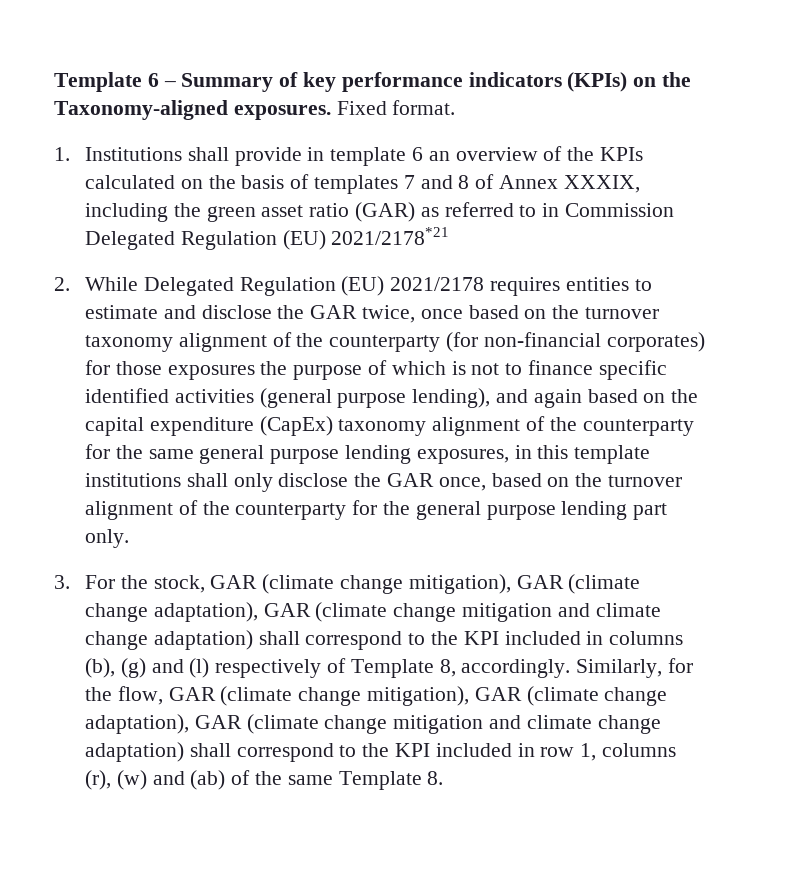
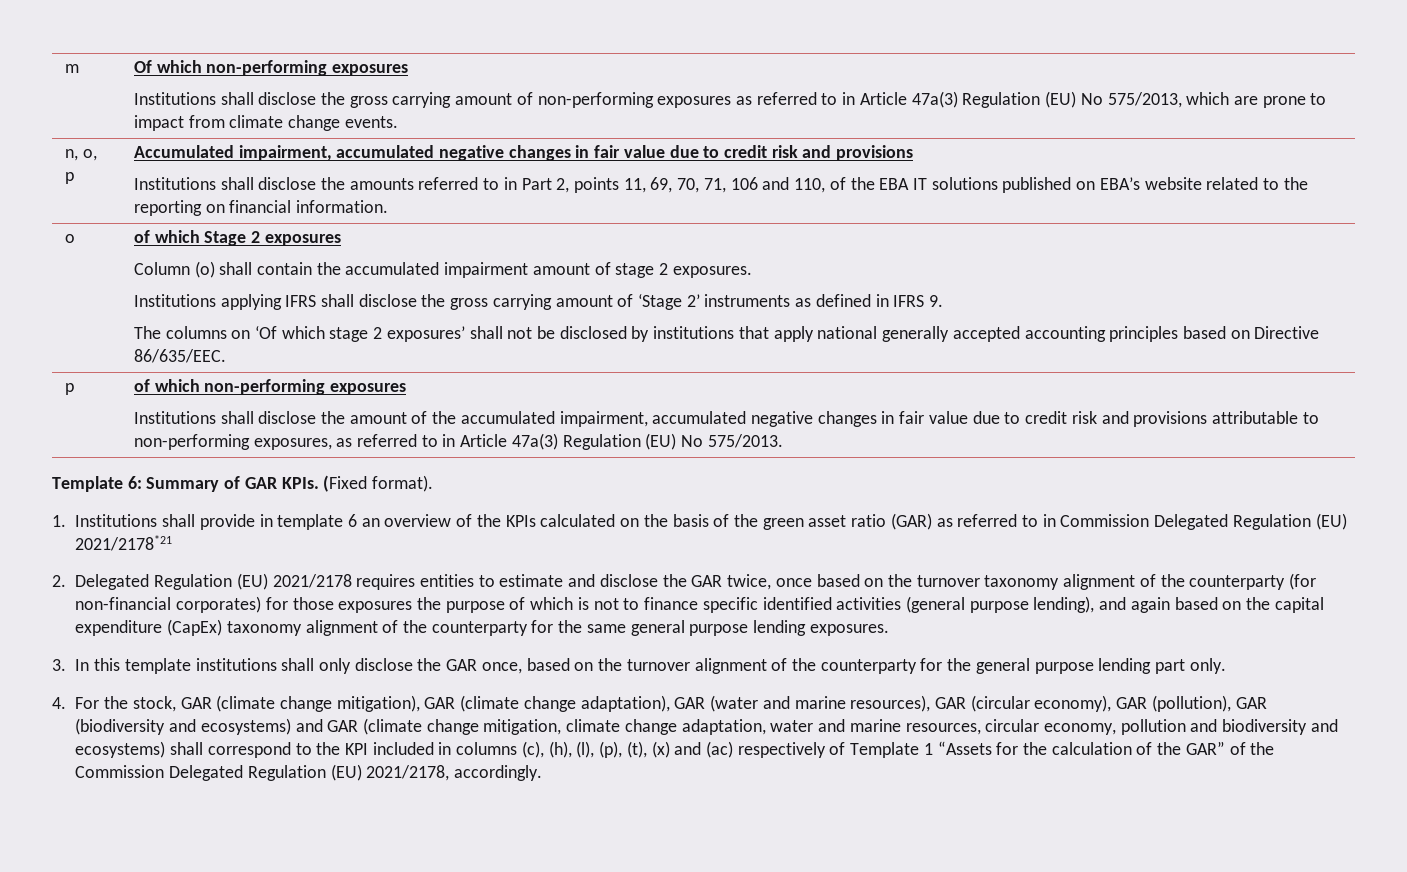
- Template 6 – Summary of key performance indicators (KPIs) on the Taxonomy-aligned exposures. Fixed format.
+ m | Of which non-performing exposures
+ Institutions shall disclose the gross carrying amount of non-performing exposures as referred to in Article 47a(3) Regulation (EU) No 575/2013, which are prone to impact from climate change events.
+ n, o, p | Accumulated impairment, accumulated negative changes in fair value due to credit risk and provisions
+ Institutions shall disclose the amounts referred to in Part 2, points 11, 69, 70, 71, 106 and 110, of the EBA IT solutions published on EBA’s website related to the reporting on financial information.
+ o | of which Stage 2 exposures
+ Column (o) shall contain the accumulated impairment amount of stage 2 exposures.
+ Institutions applying IFRS shall disclose the gross carrying amount of ‘Stage 2’ instruments as defined in IFRS 9.
+ The columns on ‘Of which stage 2 exposures’ shall not be disclosed by institutions that apply national generally accepted accounting principles based on Directive 86/635/EEC.
+ p | of which non-performing exposures
+ Institutions shall disclose the amount of the accumulated impairment, accumulated negative changes in fair value due to credit risk and provisions attributable to non-performing exposures, as referred to in Article 47a(3) Regulation (EU) No 575/2013.
+ Template 6: Summary of GAR KPIs. (Fixed format).
- 1. Institutions shall provide in template 6 an overview of the KPIs calculated on the basis of templates 7 and 8 of Annex XXXIX, including the green asset ratio (GAR) as referred to in Commission Delegated Regulation (EU) 2021/2178*21
+ 1. Institutions shall provide in template 6 an overview of the KPIs calculated on the basis of the green asset ratio (GAR) as referred to in Commission Delegated Regulation (EU) 2021/2178*21
- 2. While Delegated Regulation (EU) 2021/2178 requires entities to estimate and disclose the GAR twice, once based on the turnover taxonomy alignment of the counterparty (for non-financial corporates) for those exposures the purpose of which is not to finance specific identified activities (general purpose lending), and again based on the capital expenditure (CapEx) taxonomy alignment of the counterparty for the same general purpose lending exposures, in this template institutions shall only disclose the GAR once, based on the turnover alignment of the counterparty for the general purpose lending part only.
+ 2. Delegated Regulation (EU) 2021/2178 requires entities to estimate and disclose the GAR twice, once based on the turnover taxonomy alignment of the counterparty (for non-financial corporates) for those exposures the purpose of which is not to finance specific identified activities (general purpose lending), and again based on the capital expenditure (CapEx) taxonomy alignment of the counterparty for the same general purpose lending exposures.
+ 3. In this template institutions shall only disclose the GAR once, based on the turnover alignment of the counterparty for the general purpose lending part only.
- 3. For the stock, GAR (climate change mitigation), GAR (climate change adaptation), GAR (climate change mitigation and climate change adaptation) shall correspond to the KPI included in columns (b), (g) and (l) respectively of Template 8, accordingly. Similarly, for the flow, GAR (climate change mitigation), GAR (climate change adaptation), GAR (climate change mitigation and climate change adaptation) shall correspond to the KPI included in row 1, columns (r), (w) and (ab) of the same Template 8.
+ 4. For the stock, GAR (climate change mitigation), GAR (climate change adaptation), GAR (water and marine resources), GAR (circular economy), GAR (pollution), GAR (biodiversity and ecosystems) and GAR (climate change mitigation, climate change adaptation, water and marine resources, circular economy, pollution and biodiversity and ecosystems) shall correspond to the KPI included in columns (c), (h), (l), (p), (t), (x) and (ac) respectively of Template 1 “Assets for the calculation of the GAR” of the Commission Delegated Regulation (EU) 2021/2178, accordingly.

